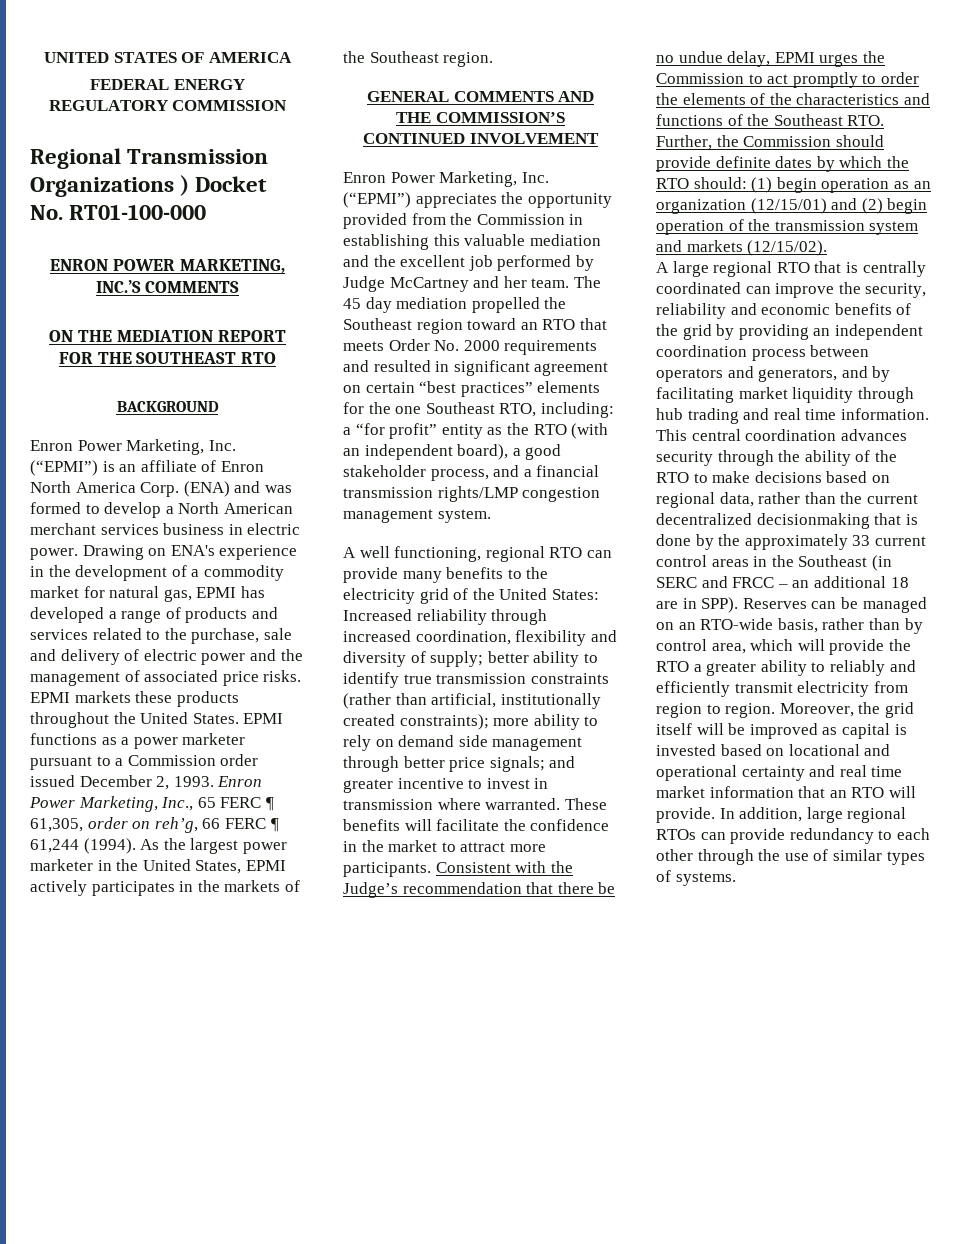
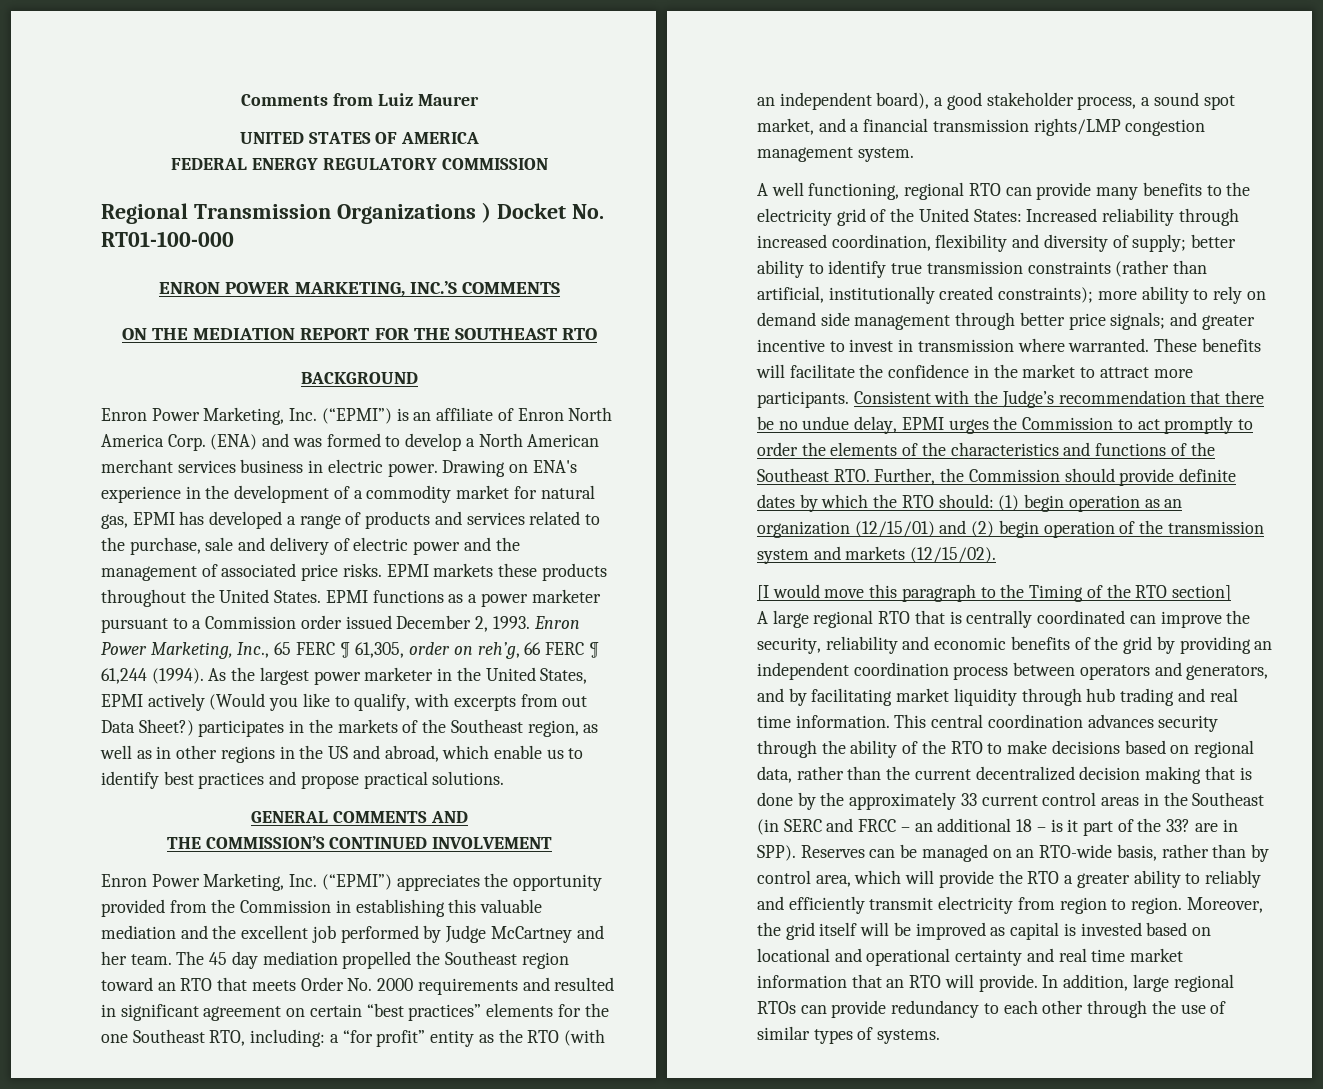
+ Comments from Luiz Maurer
- As the largest power marketer in the United States, EPMI actively participates in the markets of the Southeast region.
+ As the largest power marketer in the United States, EPMI actively (Would you like to qualify, with excerpts from out Data Sheet?) participates in the markets of the Southeast region, as well as in other regions in the US and abroad, which enable us to identify best practices and propose practical solutions.
- The 45 day mediation propelled the Southeast region toward an RTO that meets Order No. 2000 requirements and resulted in significant agreement on certain “best practices” elements for the one Southeast RTO, including: a “for profit” entity as the RTO (with an independent board), a good stakeholder process, and a financial transmission rights/LMP congestion management system.
+ The 45 day mediation propelled the Southeast region toward an RTO that meets Order No. 2000 requirements and resulted in significant agreement on certain “best practices” elements for the one Southeast RTO, including: a “for profit” entity as the RTO (with an independent board), a good stakeholder process, a sound spot market, and a financial transmission rights/LMP congestion management system.
+ [I would move this paragraph to the Timing of the RTO section]
- This central coordination advances security through the ability of the RTO to make decisions based on regional data, rather than the current decentralized decisionmaking that is done by the approximately 33 current control areas in the Southeast (in SERC and FRCC – an additional 18 are in SPP).
+ This central coordination advances security through the ability of the RTO to make decisions based on regional data, rather than the current decentralized decision making that is done by the approximately 33 current control areas in the Southeast (in SERC and FRCC – an additional 18 – is it part of the 33? are in SPP).

